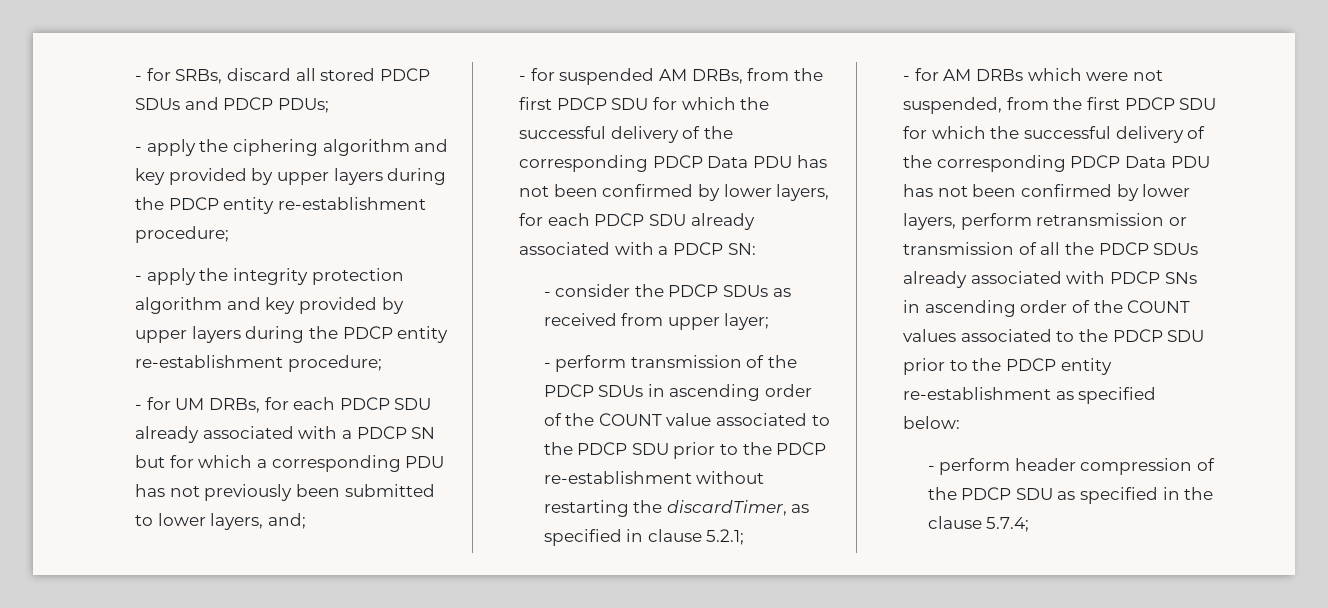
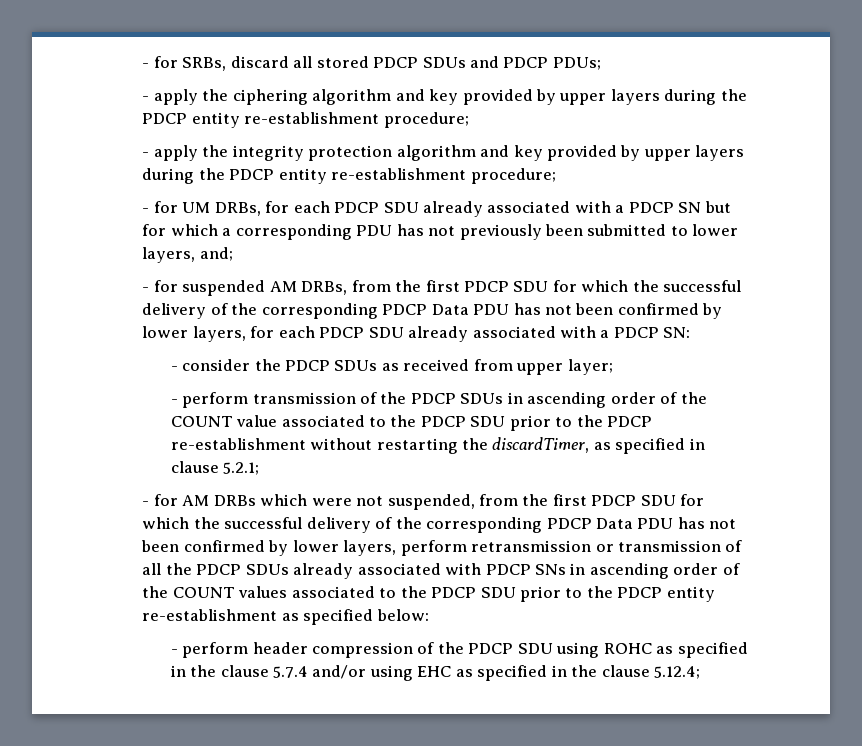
- - perform header compression of the PDCP SDU as specified in the clause 5.7.4;
+ - perform header compression of the PDCP SDU using ROHC as specified in the clause 5.7.4 and/or using EHC as specified in the clause 5.12.4;

